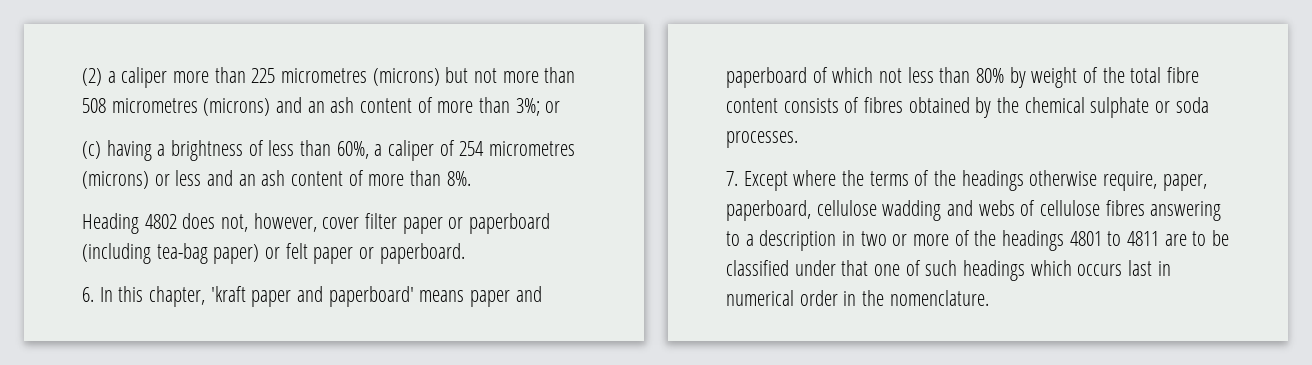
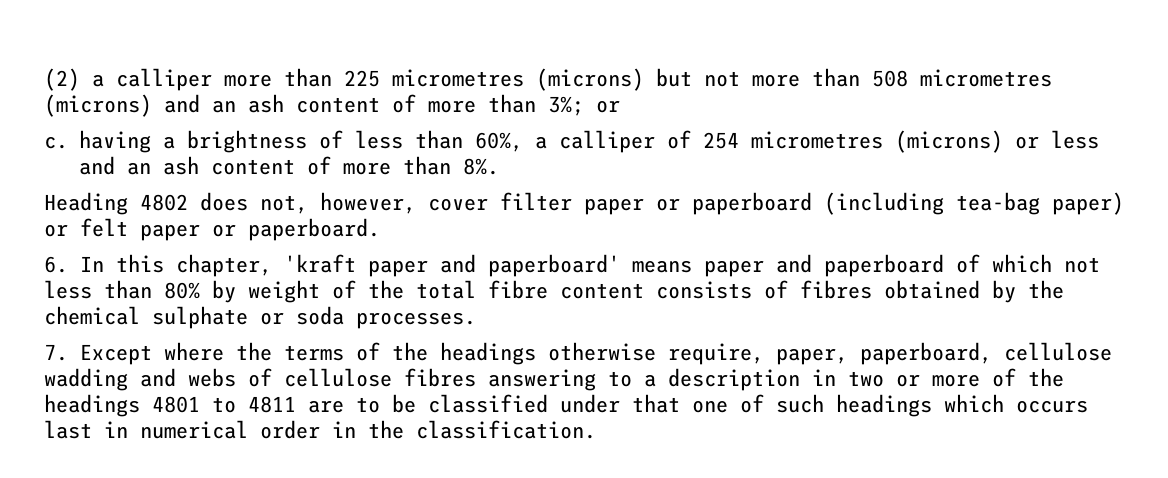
- (2) a caliper more than 225 micrometres (microns) but not more than 508 micrometres (microns) and an ash content of more than 3%; or
+ (2) a calliper more than 225 micrometres (microns) but not more than 508 micrometres (microns) and an ash content of more than 3%; or
- (c) having a brightness of less than 60%, a caliper of 254 micrometres (microns) or less and an ash content of more than 8%.
+ c. having a brightness of less than 60%, a calliper of 254 micrometres (microns) or less and an ash content of more than 8%.
- 7. Except where the terms of the headings otherwise require, paper, paperboard, cellulose wadding and webs of cellulose fibres answering to a description in two or more of the headings 4801 to 4811 are to be classified under that one of such headings which occurs last in numerical order in the nomenclature.
+ 7. Except where the terms of the headings otherwise require, paper, paperboard, cellulose wadding and webs of cellulose fibres answering to a description in two or more of the headings 4801 to 4811 are to be classified under that one of such headings which occurs last in numerical order in the classification.

